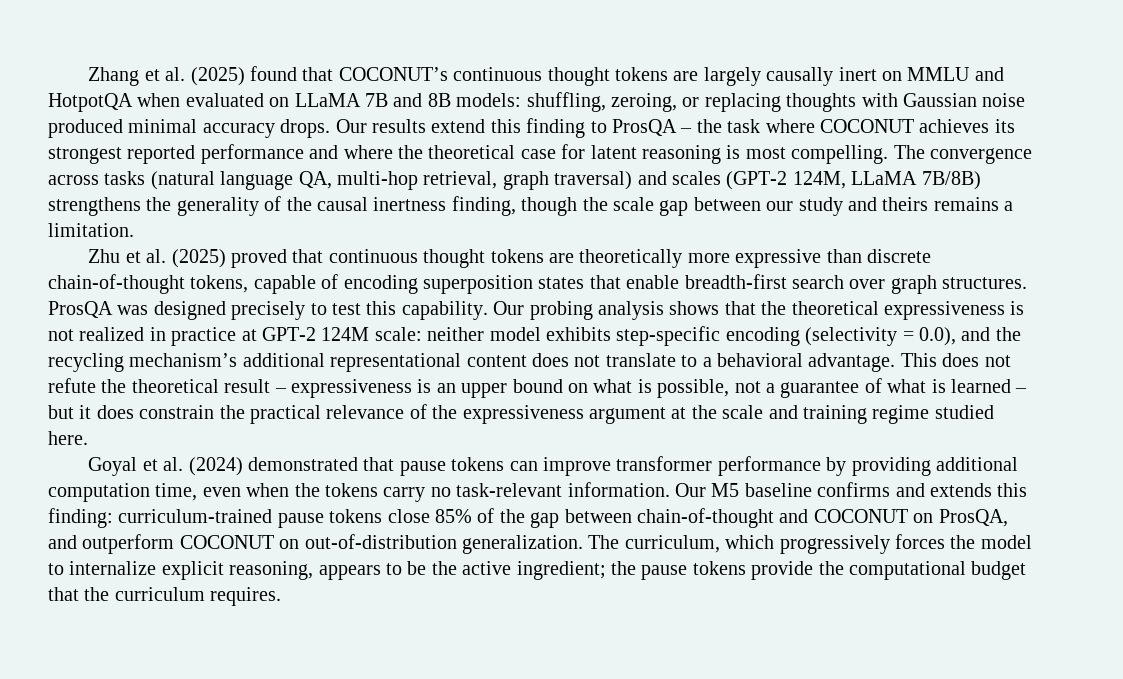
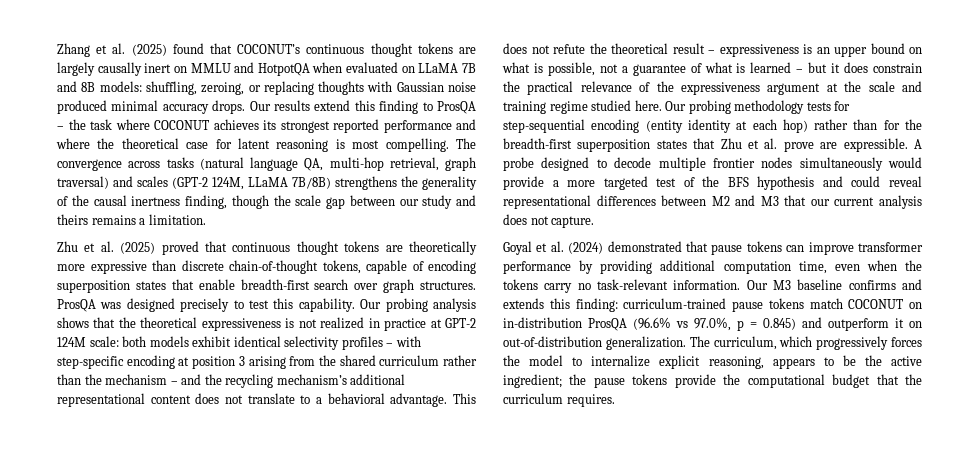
- Our probing analysis shows that the theoretical expressiveness is not realized in practice at GPT-2 124M scale: neither model exhibits step-specific encoding (selectivity = 0.0), and the recycling mechanism’s additional representational content does not translate to a behavioral advantage.
+ Our probing analysis shows that the theoretical expressiveness is not realized in practice at GPT-2 124M scale: both models exhibit identical selectivity profiles – with step-specific encoding at position 3 arising from the shared curriculum rather than the mechanism – and the recycling mechanism’s additional representational content does not translate to a behavioral advantage.
+ Our probing methodology tests for step-sequential encoding (entity identity at each hop) rather than for the breadth-first superposition states that Zhu et al. prove are expressible. A probe designed to decode multiple frontier nodes simultaneously would provide a more targeted test of the BFS hypothesis and could reveal representational differences between M2 and M3 that our current analysis does not capture.
- Our M5 baseline confirms and extends this finding: curriculum-trained pause tokens close 85% of the gap between chain-of-thought and COCONUT on ProsQA, and outperform COCONUT on out-of-distribution generalization.
+ Our M3 baseline confirms and extends this finding: curriculum-trained pause tokens match COCONUT on in-distribution ProsQA (96.6% vs 97.0%, p = 0.845) and outperform it on out-of-distribution generalization.

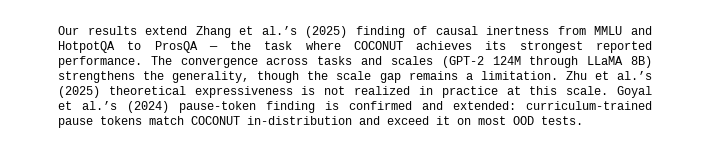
- Zhang et al. (2025) found that COCONUT’s continuous thought tokens are largely causally inert on MMLU and HotpotQA when evaluated on LLaMA 7B and 8B models: shuffling, zeroing, or replacing thoughts with Gaussian noise produced minimal accuracy drops. Our results extend this finding to ProsQA – the task where COCONUT achieves its strongest reported performance and where the theoretical case for latent reasoning is most compelling. The convergence across tasks (natural language QA, multi-hop retrieval, graph traversal) and scales (GPT-2 124M, LLaMA 7B/8B) strengthens the generality of the causal inertness finding, though the scale gap between our study and theirs remains a limitation.
- Zhu et al. (2025) proved that continuous thought tokens are theoretically more expressive than discrete chain-of-thought tokens, capable of encoding superposition states that enable breadth-first search over graph structures. ProsQA was designed precisely to test this capability. Our probing analysis shows that the theoretical expressiveness is not realized in practice at GPT-2 124M scale: both models exhibit identical selectivity profiles – with step-specific encoding at position 3 arising from the shared curriculum rather than the mechanism – and the recycling mechanism’s additional representational content does not translate to a behavioral advantage. This does not refute the theoretical result – expressiveness is an upper bound on what is possible, not a guarantee of what is learned – but it does constrain the practical relevance of the expressiveness argument at the scale and training regime studied here. Our probing methodology tests for step-sequential encoding (entity identity at each hop) rather than for the breadth-first superposition states that Zhu et al. prove are expressible. A probe designed to decode multiple frontier nodes simultaneously would provide a more targeted test of the BFS hypothesis and could reveal representational differences between M2 and M3 that our current analysis does not capture.
- Goyal et al. (2024) demonstrated that pause tokens can improve transformer performance by providing additional computation time, even when the tokens carry no task-relevant information. Our M3 baseline confirms and extends this finding: curriculum-trained pause tokens match COCONUT on in-distribution ProsQA (96.6% vs 97.0%, p = 0.845) and outperform it on out-of-distribution generalization. The curriculum, which progressively forces the model to internalize explicit reasoning, appears to be the active ingredient; the pause tokens provide the computational budget that the curriculum requires.
+ Our results extend Zhang et al.’s (2025) finding of causal inertness from MMLU and HotpotQA to ProsQA — the task where COCONUT achieves its strongest reported performance. The convergence across tasks and scales (GPT-2 124M through LLaMA 8B) strengthens the generality, though the scale gap remains a limitation. Zhu et al.’s (2025) theoretical expressiveness is not realized in practice at this scale. Goyal et al.’s (2024) pause-token finding is confirmed and extended: curriculum-trained pause tokens match COCONUT in-distribution and exceed it on most OOD tests.

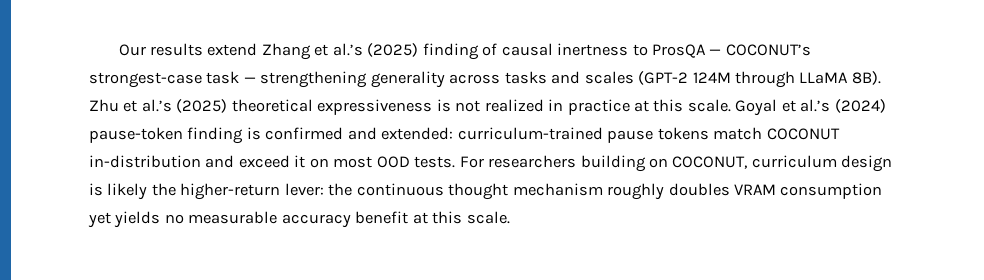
- Our results extend Zhang et al.’s (2025) finding of causal inertness from MMLU and HotpotQA to ProsQA — the task where COCONUT achieves its strongest reported performance. The convergence across tasks and scales (GPT-2 124M through LLaMA 8B) strengthens the generality, though the scale gap remains a limitation.
+ Our results extend Zhang et al.’s (2025) finding of causal inertness to ProsQA — COCONUT’s strongest-case task — strengthening generality across tasks and scales (GPT-2 124M through LLaMA 8B).
+ For researchers building on COCONUT, curriculum design is likely the higher-return lever: the continuous thought mechanism roughly doubles VRAM consumption yet yields no measurable accuracy benefit at this scale.

